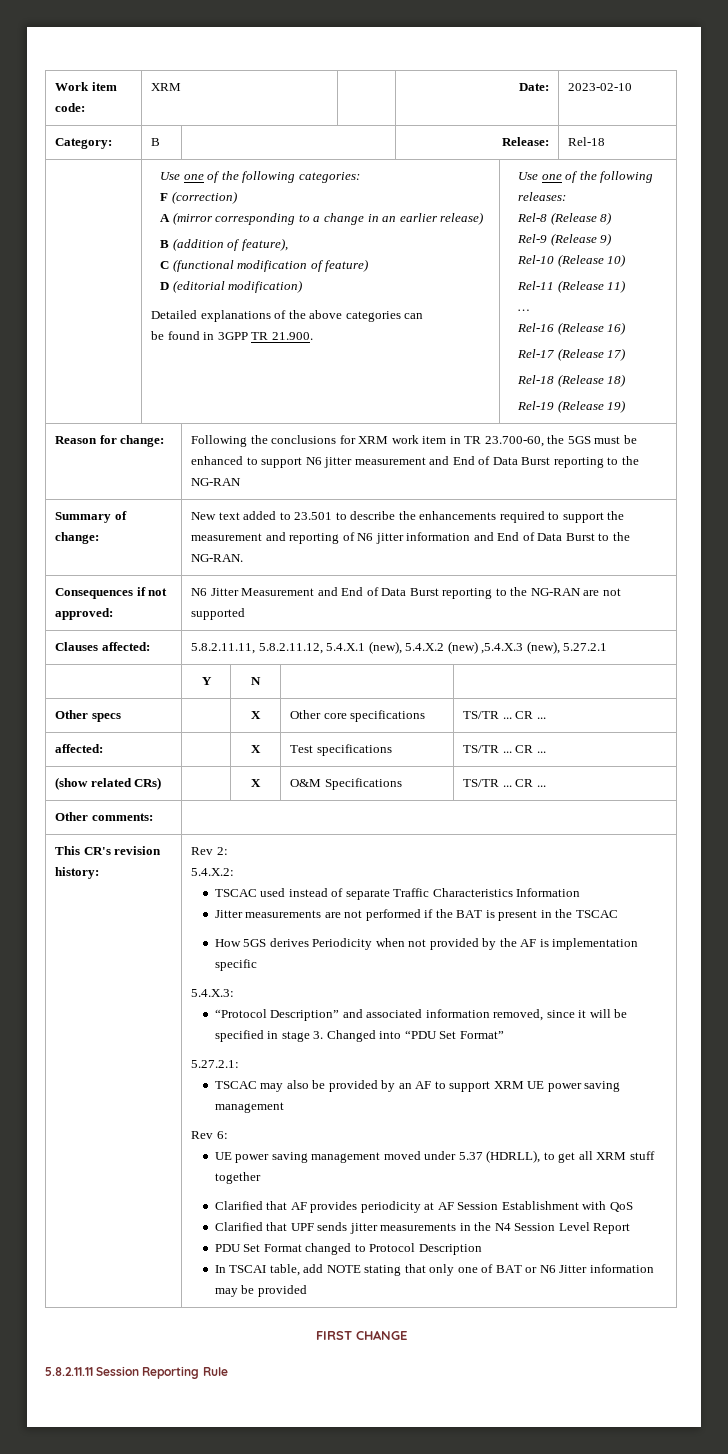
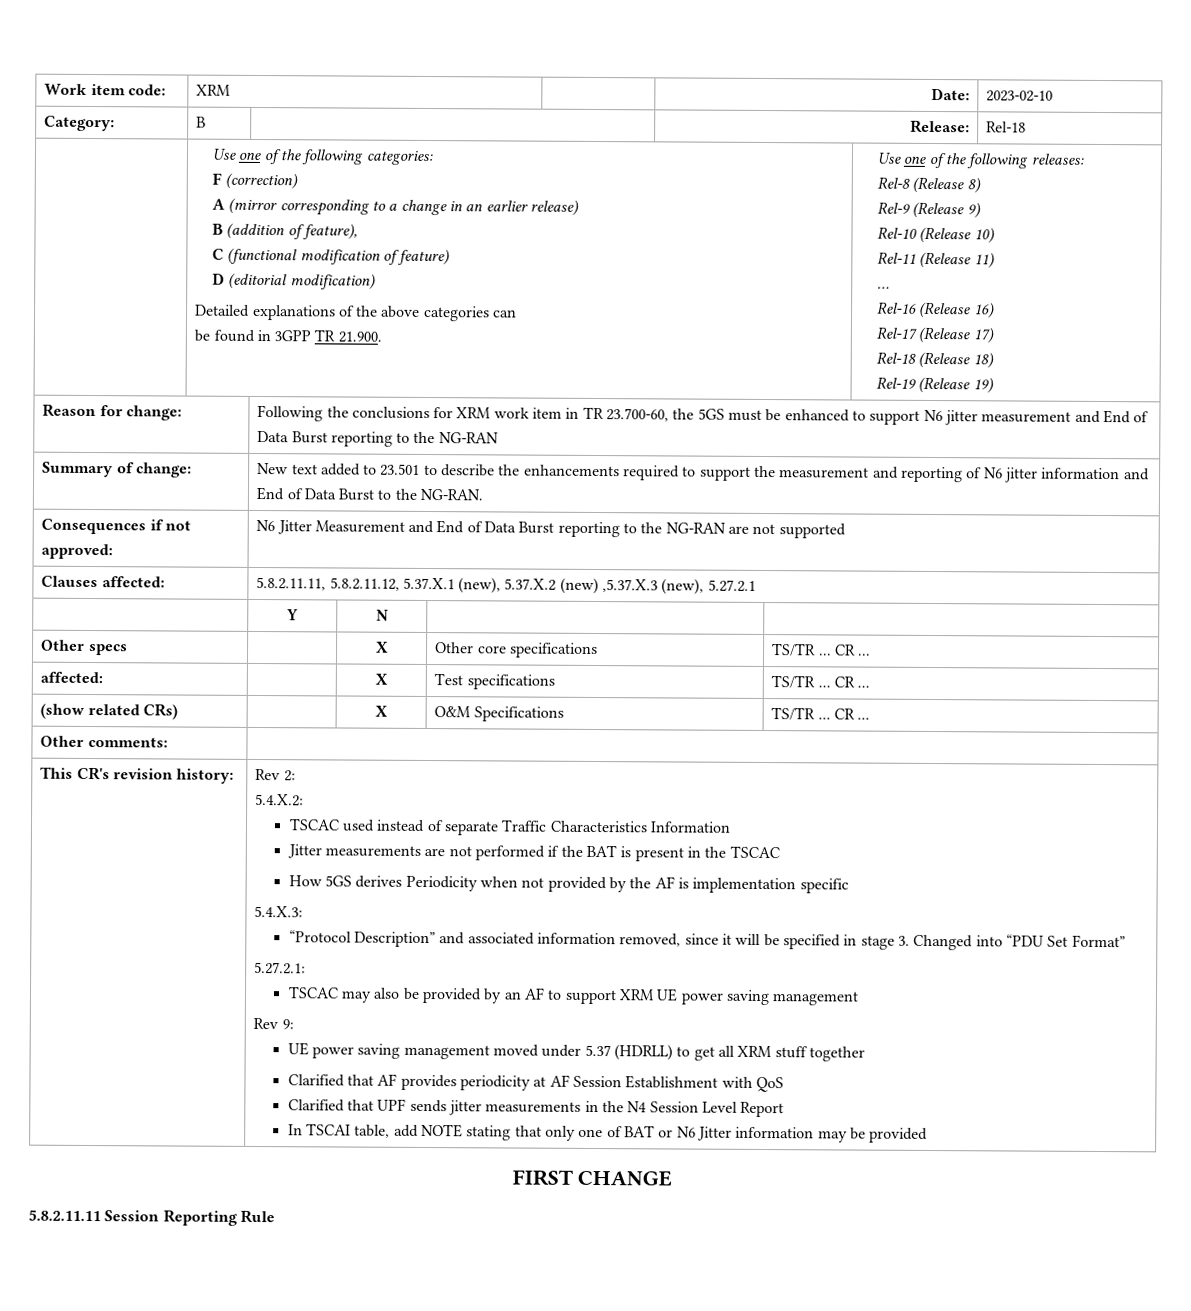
- Clauses affected: | 5.8.2.11.11, 5.8.2.11.12, 5.4.X.1 (new), 5.4.X.2 (new) ,5.4.X.3 (new), 5.27.2.1
+ Clauses affected: | 5.8.2.11.11, 5.8.2.11.12, 5.37.X.1 (new), 5.37.X.2 (new) ,5.37.X.3 (new), 5.27.2.1
- Rev 6:
+ Rev 9:
- UE power saving management moved under 5.37 (HDRLL), to get all XRM stuff together
+ UE power saving management moved under 5.37 (HDRLL) to get all XRM stuff together
- PDU Set Format changed to Protocol Description

